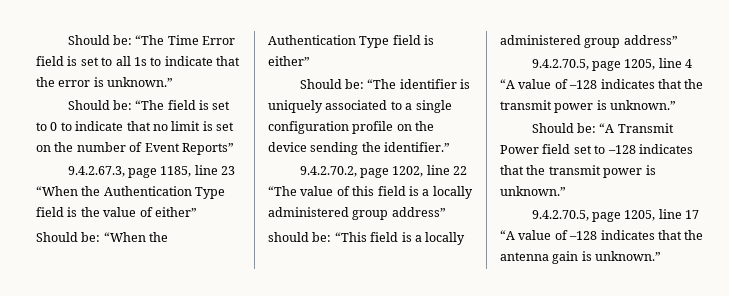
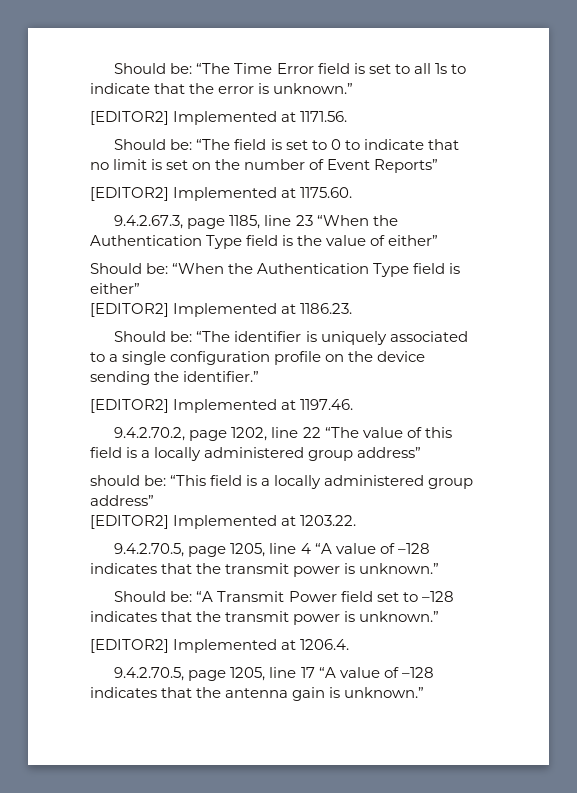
+ [EDITOR2] Implemented at 1171.56.
+ [EDITOR2] Implemented at 1175.60.
+ [EDITOR2] Implemented at 1186.23.
+ [EDITOR2] Implemented at 1197.46.
+ [EDITOR2] Implemented at 1203.22.
+ [EDITOR2] Implemented at 1206.4.

